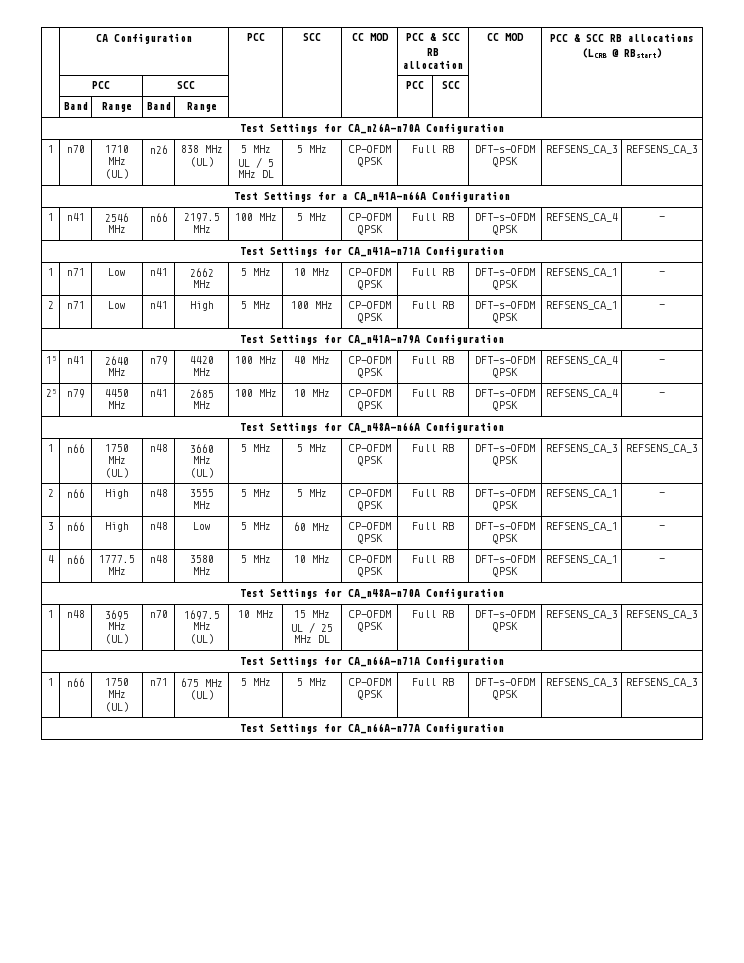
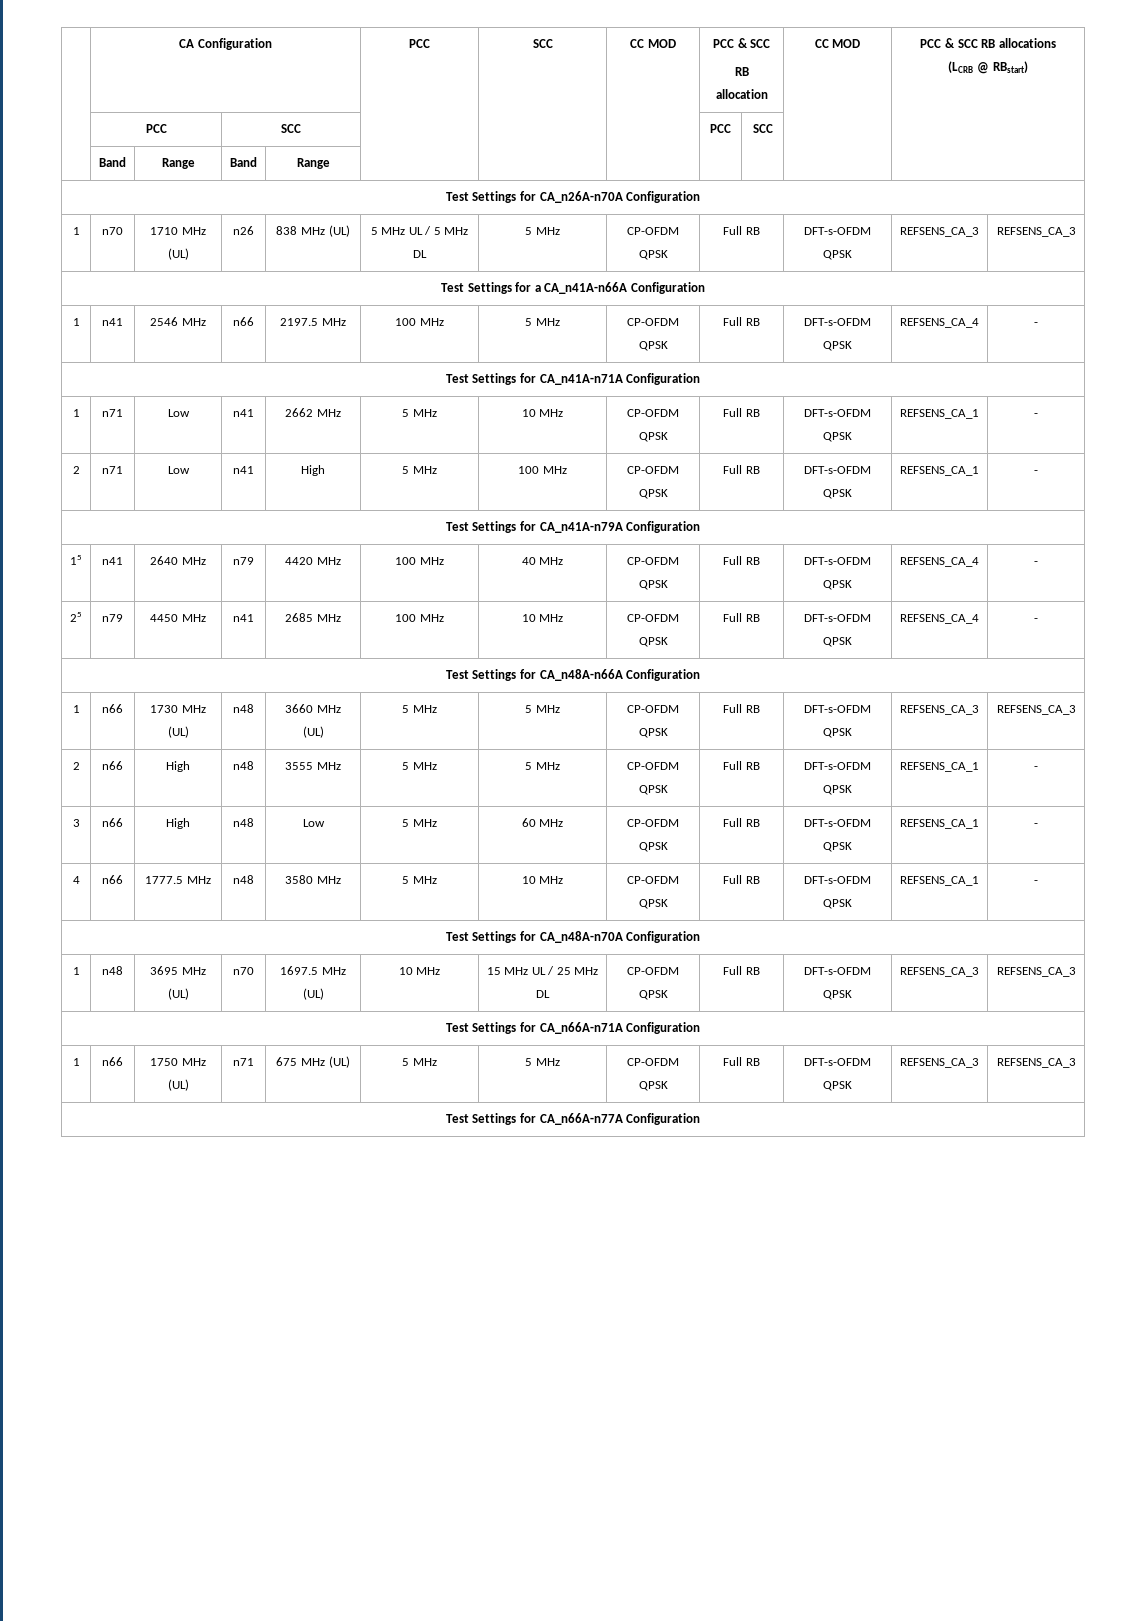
- 1 | n66 | 1750 MHz (UL) | n48 | 3660 MHz (UL) | 5 MHz | 5 MHz | CP-OFDM QPSK | Full RB | DFT-s-OFDM QPSK | REFSENS_CA_3 | REFSENS_CA_3
+ 1 | n66 | 1730 MHz (UL) | n48 | 3660 MHz (UL) | 5 MHz | 5 MHz | CP-OFDM QPSK | Full RB | DFT-s-OFDM QPSK | REFSENS_CA_3 | REFSENS_CA_3

